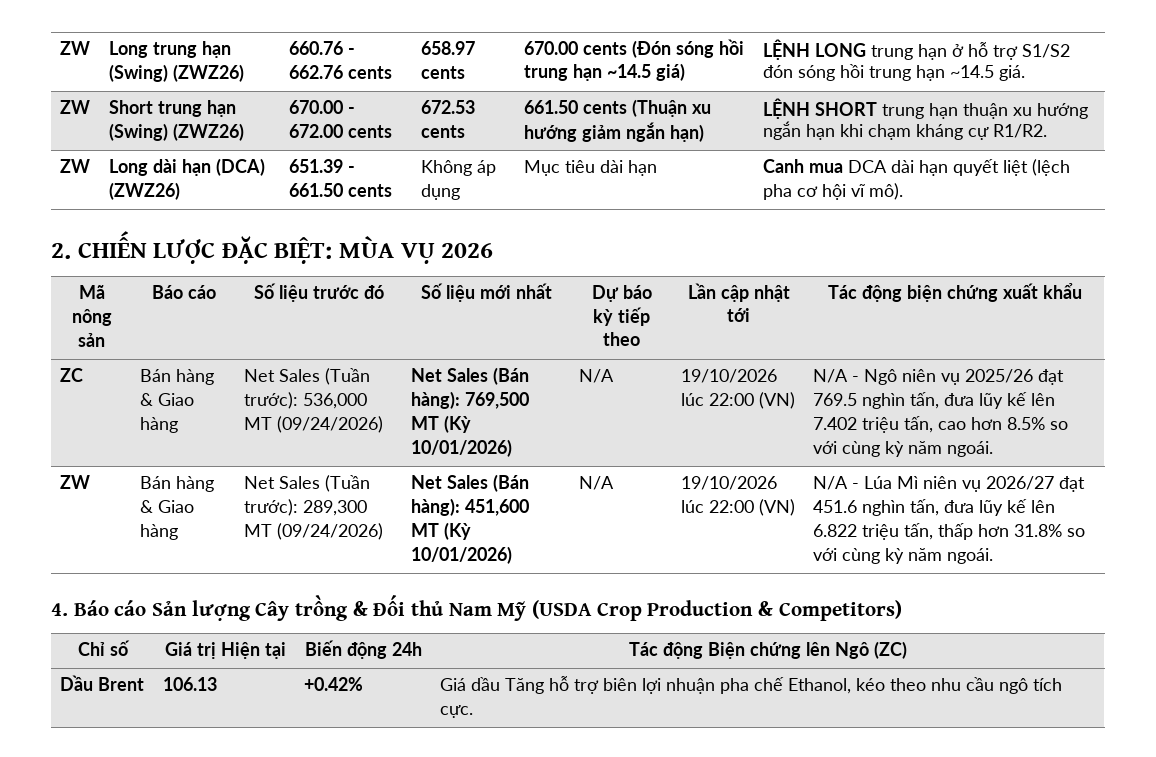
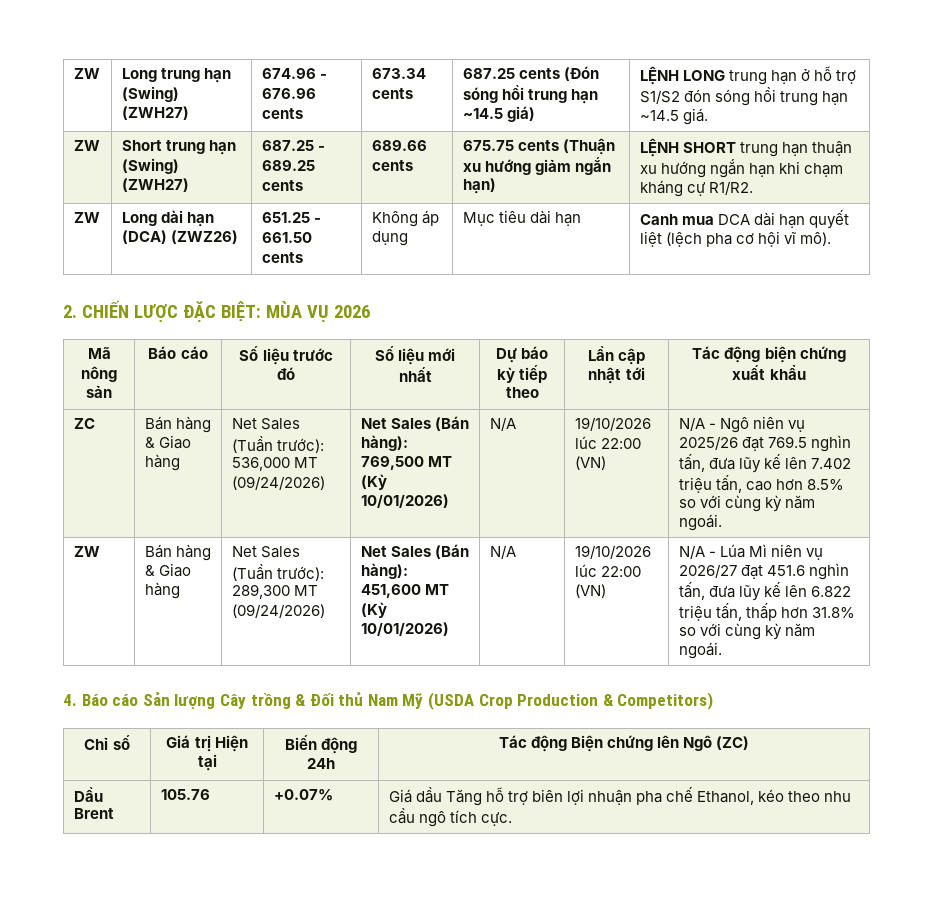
- ZW | Long trung hạn (Swing) (ZWZ26) | 660.76 - 662.76 cents | 658.97 cents | 670.00 cents (Đón sóng hồi trung hạn ~14.5 giá) | LỆNH LONG trung hạn ở hỗ trợ S1/S2 đón sóng hồi trung hạn ~14.5 giá.
+ ZW | Long trung hạn (Swing) (ZWH27) | 674.96 - 676.96 cents | 673.34 cents | 687.25 cents (Đón sóng hồi trung hạn ~14.5 giá) | LỆNH LONG trung hạn ở hỗ trợ S1/S2 đón sóng hồi trung hạn ~14.5 giá.
- ZW | Short trung hạn (Swing) (ZWZ26) | 670.00 - 672.00 cents | 672.53 cents | 661.50 cents (Thuận xu hướng giảm ngắn hạn) | LỆNH SHORT trung hạn thuận xu hướng ngắn hạn khi chạm kháng cự R1/R2.
+ ZW | Short trung hạn (Swing) (ZWH27) | 687.25 - 689.25 cents | 689.66 cents | 675.75 cents (Thuận xu hướng giảm ngắn hạn) | LỆNH SHORT trung hạn thuận xu hướng ngắn hạn khi chạm kháng cự R1/R2.
- ZW | Long dài hạn (DCA) (ZWZ26) | 651.39 - 661.50 cents | Không áp dụng | Mục tiêu dài hạn | Canh mua DCA dài hạn quyết liệt (lệch pha cơ hội vĩ mô).
+ ZW | Long dài hạn (DCA) (ZWZ26) | 651.25 - 661.50 cents | Không áp dụng | Mục tiêu dài hạn | Canh mua DCA dài hạn quyết liệt (lệch pha cơ hội vĩ mô).
- Dầu Brent | 106.13 | +0.42% | Giá dầu Tăng hỗ trợ biên lợi nhuận pha chế Ethanol, kéo theo nhu cầu ngô tích cực.
+ Dầu Brent | 105.76 | +0.07% | Giá dầu Tăng hỗ trợ biên lợi nhuận pha chế Ethanol, kéo theo nhu cầu ngô tích cực.

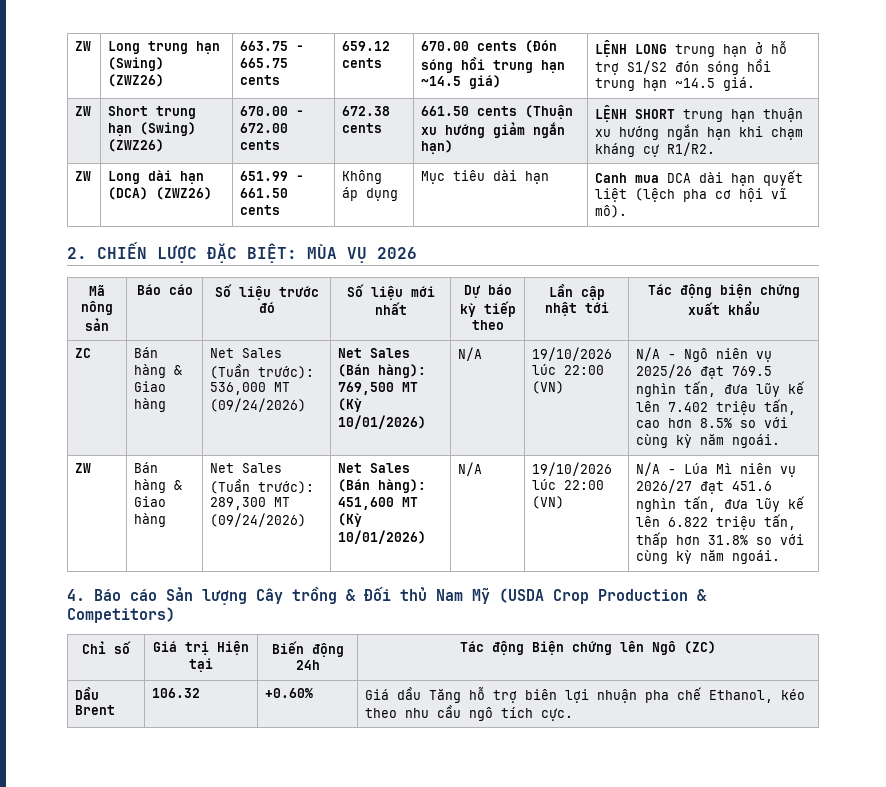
- ZW | Long trung hạn (Swing) (ZWH27) | 674.96 - 676.96 cents | 673.34 cents | 687.25 cents (Đón sóng hồi trung hạn ~14.5 giá) | LỆNH LONG trung hạn ở hỗ trợ S1/S2 đón sóng hồi trung hạn ~14.5 giá.
+ ZW | Long trung hạn (Swing) (ZWZ26) | 663.75 - 665.75 cents | 659.12 cents | 670.00 cents (Đón sóng hồi trung hạn ~14.5 giá) | LỆNH LONG trung hạn ở hỗ trợ S1/S2 đón sóng hồi trung hạn ~14.5 giá.
- ZW | Short trung hạn (Swing) (ZWH27) | 687.25 - 689.25 cents | 689.66 cents | 675.75 cents (Thuận xu hướng giảm ngắn hạn) | LỆNH SHORT trung hạn thuận xu hướng ngắn hạn khi chạm kháng cự R1/R2.
+ ZW | Short trung hạn (Swing) (ZWZ26) | 670.00 - 672.00 cents | 672.38 cents | 661.50 cents (Thuận xu hướng giảm ngắn hạn) | LỆNH SHORT trung hạn thuận xu hướng ngắn hạn khi chạm kháng cự R1/R2.
- ZW | Long dài hạn (DCA) (ZWZ26) | 651.25 - 661.50 cents | Không áp dụng | Mục tiêu dài hạn | Canh mua DCA dài hạn quyết liệt (lệch pha cơ hội vĩ mô).
+ ZW | Long dài hạn (DCA) (ZWZ26) | 651.99 - 661.50 cents | Không áp dụng | Mục tiêu dài hạn | Canh mua DCA dài hạn quyết liệt (lệch pha cơ hội vĩ mô).
- Dầu Brent | 105.76 | +0.07% | Giá dầu Tăng hỗ trợ biên lợi nhuận pha chế Ethanol, kéo theo nhu cầu ngô tích cực.
+ Dầu Brent | 106.32 | +0.60% | Giá dầu Tăng hỗ trợ biên lợi nhuận pha chế Ethanol, kéo theo nhu cầu ngô tích cực.

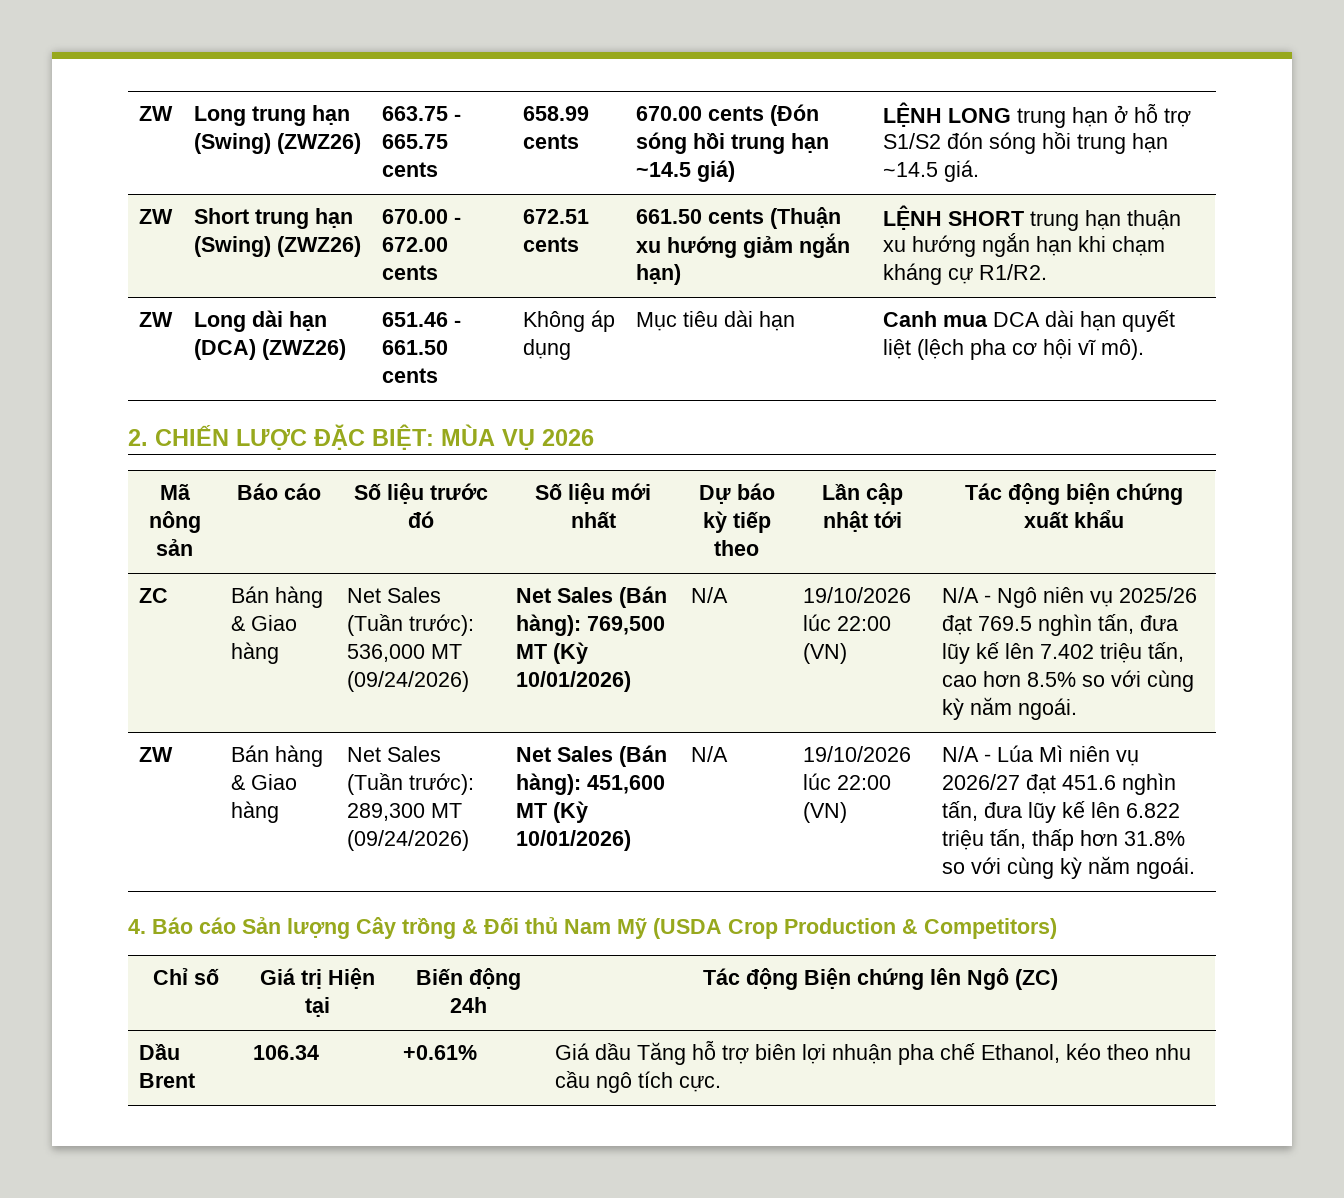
- ZW | Long trung hạn (Swing) (ZWZ26) | 663.75 - 665.75 cents | 659.12 cents | 670.00 cents (Đón sóng hồi trung hạn ~14.5 giá) | LỆNH LONG trung hạn ở hỗ trợ S1/S2 đón sóng hồi trung hạn ~14.5 giá.
+ ZW | Long trung hạn (Swing) (ZWZ26) | 663.75 - 665.75 cents | 658.99 cents | 670.00 cents (Đón sóng hồi trung hạn ~14.5 giá) | LỆNH LONG trung hạn ở hỗ trợ S1/S2 đón sóng hồi trung hạn ~14.5 giá.
- ZW | Short trung hạn (Swing) (ZWZ26) | 670.00 - 672.00 cents | 672.38 cents | 661.50 cents (Thuận xu hướng giảm ngắn hạn) | LỆNH SHORT trung hạn thuận xu hướng ngắn hạn khi chạm kháng cự R1/R2.
+ ZW | Short trung hạn (Swing) (ZWZ26) | 670.00 - 672.00 cents | 672.51 cents | 661.50 cents (Thuận xu hướng giảm ngắn hạn) | LỆNH SHORT trung hạn thuận xu hướng ngắn hạn khi chạm kháng cự R1/R2.
- ZW | Long dài hạn (DCA) (ZWZ26) | 651.99 - 661.50 cents | Không áp dụng | Mục tiêu dài hạn | Canh mua DCA dài hạn quyết liệt (lệch pha cơ hội vĩ mô).
+ ZW | Long dài hạn (DCA) (ZWZ26) | 651.46 - 661.50 cents | Không áp dụng | Mục tiêu dài hạn | Canh mua DCA dài hạn quyết liệt (lệch pha cơ hội vĩ mô).
- Dầu Brent | 106.32 | +0.60% | Giá dầu Tăng hỗ trợ biên lợi nhuận pha chế Ethanol, kéo theo nhu cầu ngô tích cực.
+ Dầu Brent | 106.34 | +0.61% | Giá dầu Tăng hỗ trợ biên lợi nhuận pha chế Ethanol, kéo theo nhu cầu ngô tích cực.

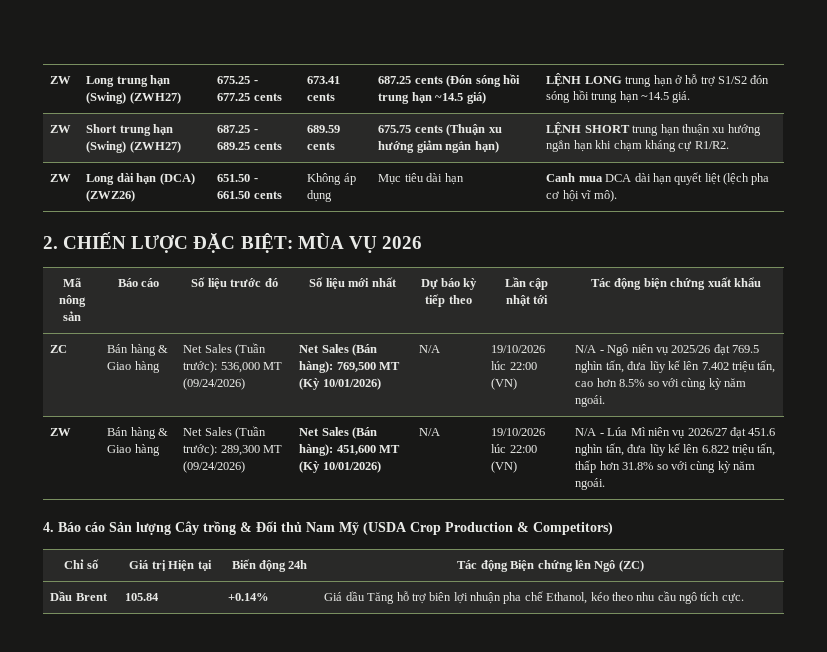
- ZW | Long trung hạn (Swing) (ZWZ26) | 663.75 - 665.75 cents | 658.99 cents | 670.00 cents (Đón sóng hồi trung hạn ~14.5 giá) | LỆNH LONG trung hạn ở hỗ trợ S1/S2 đón sóng hồi trung hạn ~14.5 giá.
+ ZW | Long trung hạn (Swing) (ZWH27) | 675.25 - 677.25 cents | 673.41 cents | 687.25 cents (Đón sóng hồi trung hạn ~14.5 giá) | LỆNH LONG trung hạn ở hỗ trợ S1/S2 đón sóng hồi trung hạn ~14.5 giá.
- ZW | Short trung hạn (Swing) (ZWZ26) | 670.00 - 672.00 cents | 672.51 cents | 661.50 cents (Thuận xu hướng giảm ngắn hạn) | LỆNH SHORT trung hạn thuận xu hướng ngắn hạn khi chạm kháng cự R1/R2.
+ ZW | Short trung hạn (Swing) (ZWH27) | 687.25 - 689.25 cents | 689.59 cents | 675.75 cents (Thuận xu hướng giảm ngắn hạn) | LỆNH SHORT trung hạn thuận xu hướng ngắn hạn khi chạm kháng cự R1/R2.
- ZW | Long dài hạn (DCA) (ZWZ26) | 651.46 - 661.50 cents | Không áp dụng | Mục tiêu dài hạn | Canh mua DCA dài hạn quyết liệt (lệch pha cơ hội vĩ mô).
+ ZW | Long dài hạn (DCA) (ZWZ26) | 651.50 - 661.50 cents | Không áp dụng | Mục tiêu dài hạn | Canh mua DCA dài hạn quyết liệt (lệch pha cơ hội vĩ mô).
- Dầu Brent | 106.34 | +0.61% | Giá dầu Tăng hỗ trợ biên lợi nhuận pha chế Ethanol, kéo theo nhu cầu ngô tích cực.
+ Dầu Brent | 105.84 | +0.14% | Giá dầu Tăng hỗ trợ biên lợi nhuận pha chế Ethanol, kéo theo nhu cầu ngô tích cực.

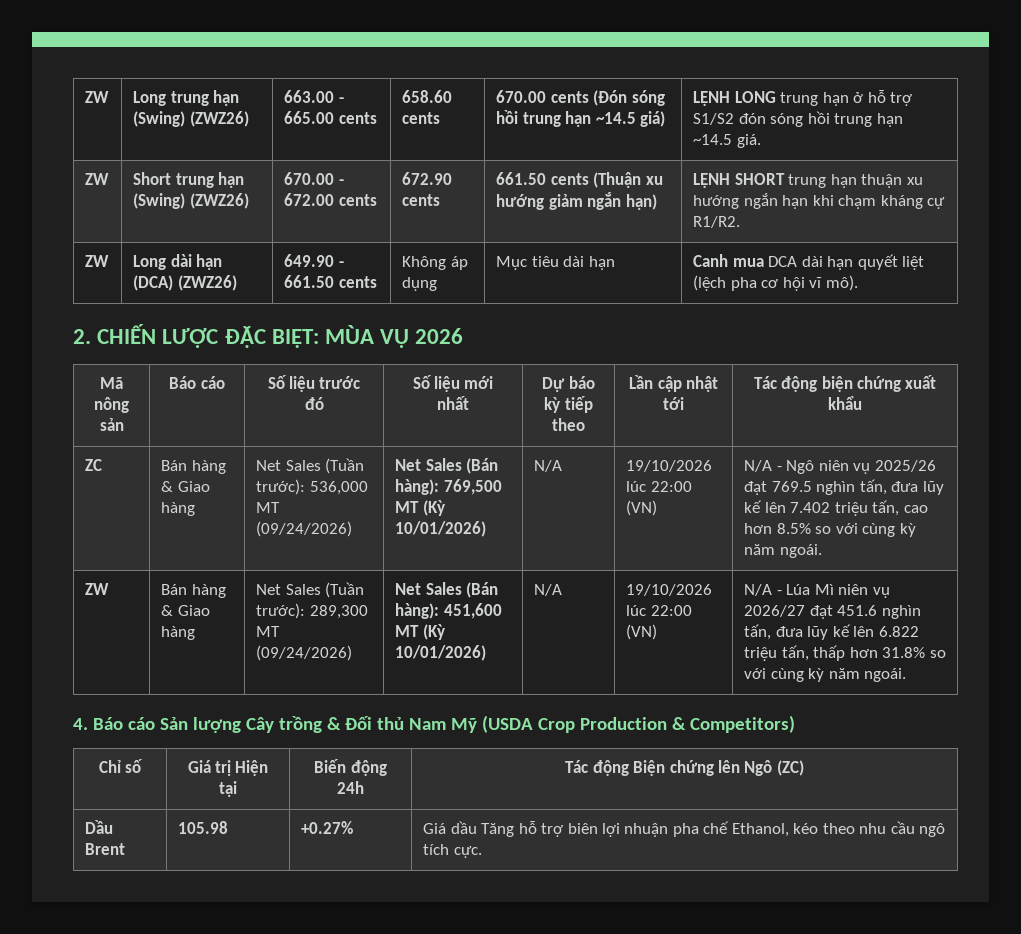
- ZW | Long trung hạn (Swing) (ZWH27) | 675.25 - 677.25 cents | 673.41 cents | 687.25 cents (Đón sóng hồi trung hạn ~14.5 giá) | LỆNH LONG trung hạn ở hỗ trợ S1/S2 đón sóng hồi trung hạn ~14.5 giá.
+ ZW | Long trung hạn (Swing) (ZWZ26) | 663.00 - 665.00 cents | 658.60 cents | 670.00 cents (Đón sóng hồi trung hạn ~14.5 giá) | LỆNH LONG trung hạn ở hỗ trợ S1/S2 đón sóng hồi trung hạn ~14.5 giá.
- ZW | Short trung hạn (Swing) (ZWH27) | 687.25 - 689.25 cents | 689.59 cents | 675.75 cents (Thuận xu hướng giảm ngắn hạn) | LỆNH SHORT trung hạn thuận xu hướng ngắn hạn khi chạm kháng cự R1/R2.
+ ZW | Short trung hạn (Swing) (ZWZ26) | 670.00 - 672.00 cents | 672.90 cents | 661.50 cents (Thuận xu hướng giảm ngắn hạn) | LỆNH SHORT trung hạn thuận xu hướng ngắn hạn khi chạm kháng cự R1/R2.
- ZW | Long dài hạn (DCA) (ZWZ26) | 651.50 - 661.50 cents | Không áp dụng | Mục tiêu dài hạn | Canh mua DCA dài hạn quyết liệt (lệch pha cơ hội vĩ mô).
+ ZW | Long dài hạn (DCA) (ZWZ26) | 649.90 - 661.50 cents | Không áp dụng | Mục tiêu dài hạn | Canh mua DCA dài hạn quyết liệt (lệch pha cơ hội vĩ mô).
- Dầu Brent | 105.84 | +0.14% | Giá dầu Tăng hỗ trợ biên lợi nhuận pha chế Ethanol, kéo theo nhu cầu ngô tích cực.
+ Dầu Brent | 105.98 | +0.27% | Giá dầu Tăng hỗ trợ biên lợi nhuận pha chế Ethanol, kéo theo nhu cầu ngô tích cực.

